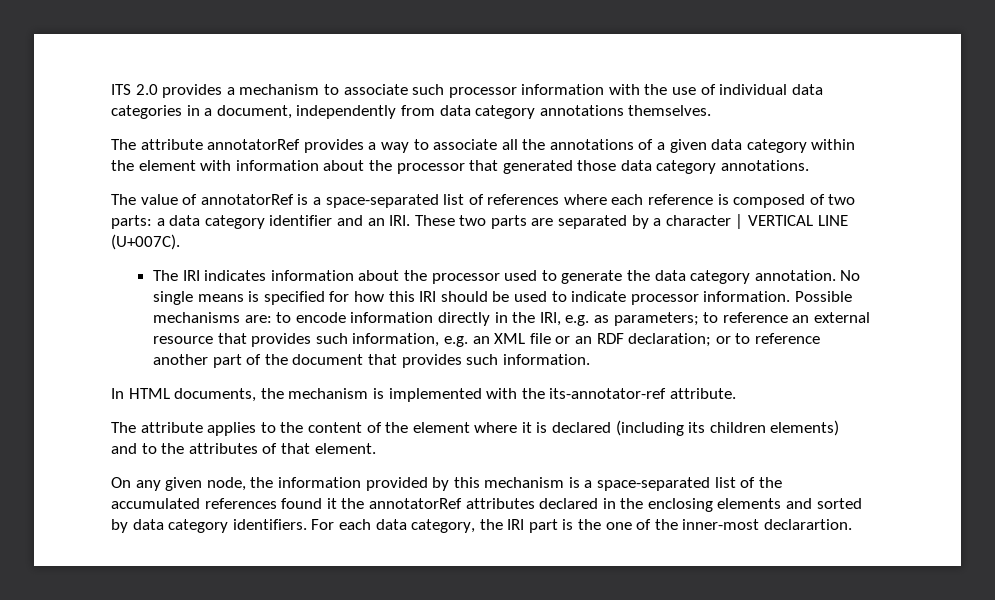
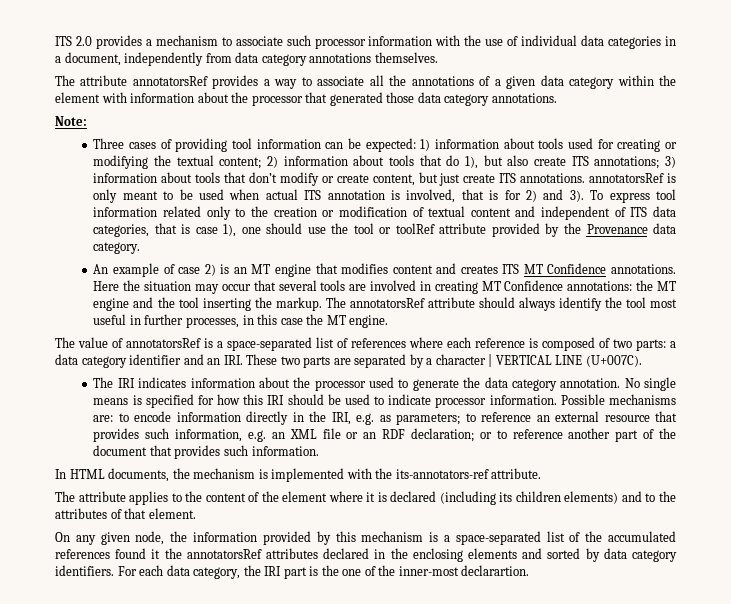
- The attribute annotatorRef provides a way to associate all the annotations of a given data category within the element with information about the processor that generated those data category annotations.
+ The attribute annotatorsRef provides a way to associate all the annotations of a given data category within the element with information about the processor that generated those data category annotations.
+ Note:
+ Three cases of providing tool information can be expected: 1) information about tools used for creating or modifying the textual content; 2) information about tools that do 1), but also create ITS annotations; 3) information about tools that don’t modify or create content, but just create ITS annotations. annotatorsRef is only meant to be used when actual ITS annotation is involved, that is for 2) and 3). To express tool information related only to the creation or modification of textual content and independent of ITS data categories, that is case 1), one should use the tool or toolRef attribute provided by the Provenance data category.
+ An example of case 2) is an MT engine that modifies content and creates ITS MT Confidence annotations. Here the situation may occur that several tools are involved in creating MT Confidence annotations: the MT engine and the tool inserting the markup. The annotatorsRef attribute should always identify the tool most useful in further processes, in this case the MT engine.
- The value of annotatorRef is a space-separated list of references where each reference is composed of two parts: a data category identifier and an IRI. These two parts are separated by a character | VERTICAL LINE (U+007C).
+ The value of annotatorsRef is a space-separated list of references where each reference is composed of two parts: a data category identifier and an IRI. These two parts are separated by a character | VERTICAL LINE (U+007C).
- In HTML documents, the mechanism is implemented with the its-annotator-ref attribute.
+ In HTML documents, the mechanism is implemented with the its-annotators-ref attribute.
- On any given node, the information provided by this mechanism is a space-separated list of the accumulated references found it the annotatorRef attributes declared in the enclosing elements and sorted by data category identifiers.
+ On any given node, the information provided by this mechanism is a space-separated list of the accumulated references found it the annotatorsRef attributes declared in the enclosing elements and sorted by data category identifiers.

